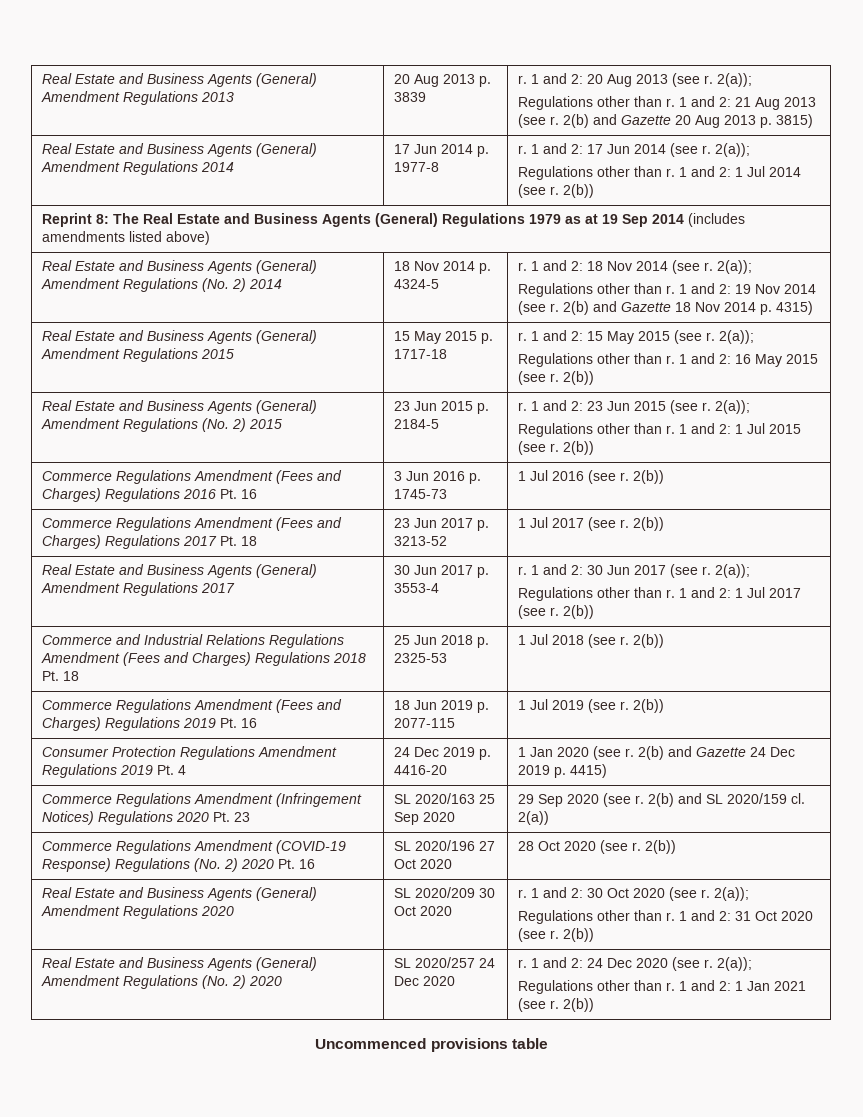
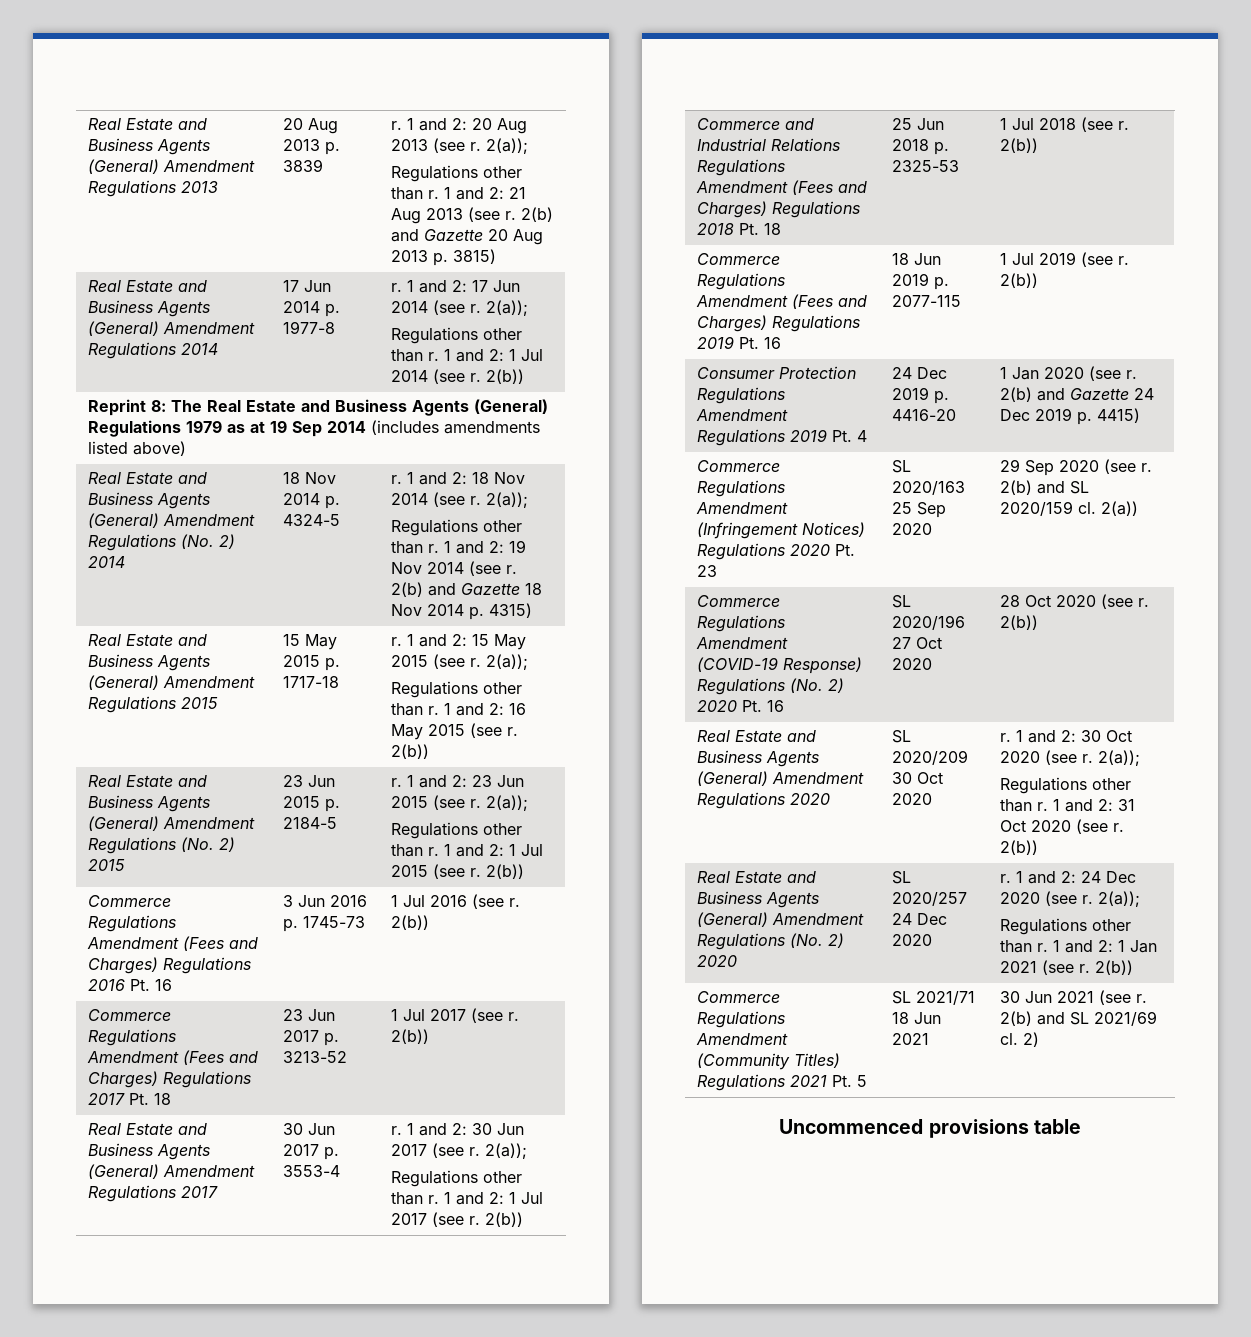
+ Commerce Regulations Amendment (Community Titles) Regulations 2021 Pt. 5 | SL 2021/71 18 Jun 2021 | 30 Jun 2021 (see r. 2(b) and SL 2021/69 cl. 2)

